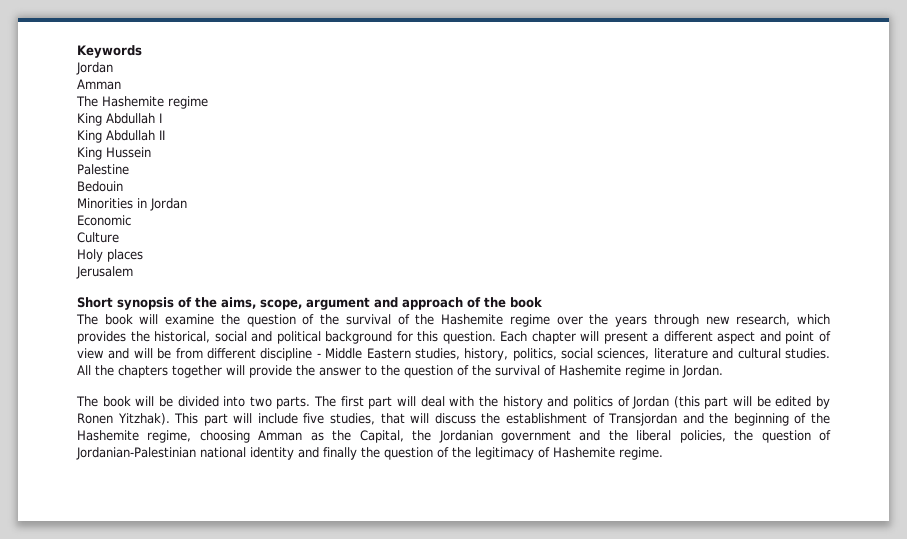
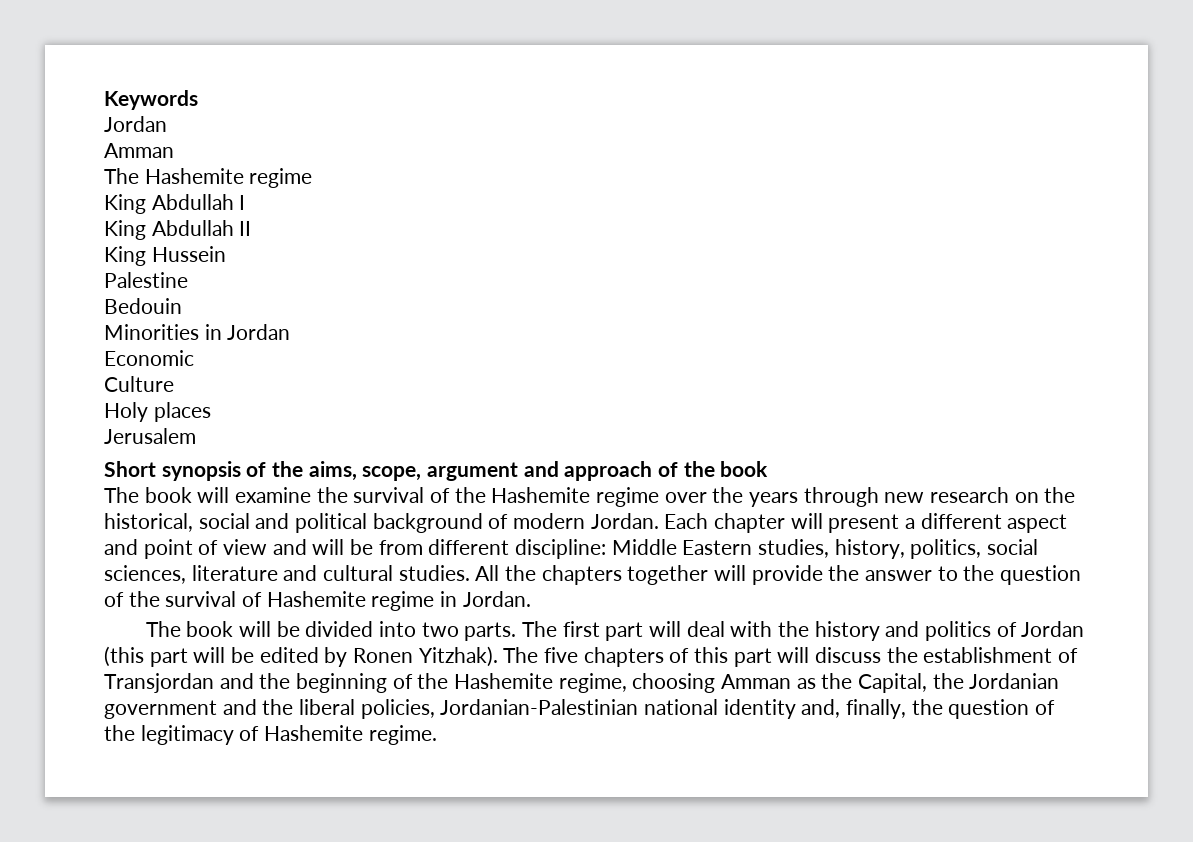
- The book will examine the question of the survival of the Hashemite regime over the years through new research, which provides the historical, social and political background for this question.
+ The book will examine the survival of the Hashemite regime over the years through new research on the historical, social and political background of modern Jordan.
- Each chapter will present a different aspect and point of view and will be from different discipline - Middle Eastern studies, history, politics, social sciences, literature and cultural studies.
+ Each chapter will present a different aspect and point of view and will be from different discipline: Middle Eastern studies, history, politics, social sciences, literature and cultural studies.
- This part will include five studies, that will discuss the establishment of Transjordan and the beginning of the Hashemite regime, choosing Amman as the Capital, the Jordanian government and the liberal policies, the question of Jordanian-Palestinian national identity and finally the question of the legitimacy of Hashemite regime.
+ The five chapters of this part will discuss the establishment of Transjordan and the beginning of the Hashemite regime, choosing Amman as the Capital, the Jordanian government and the liberal policies, Jordanian-Palestinian national identity and, finally, the question of the legitimacy of Hashemite regime.

